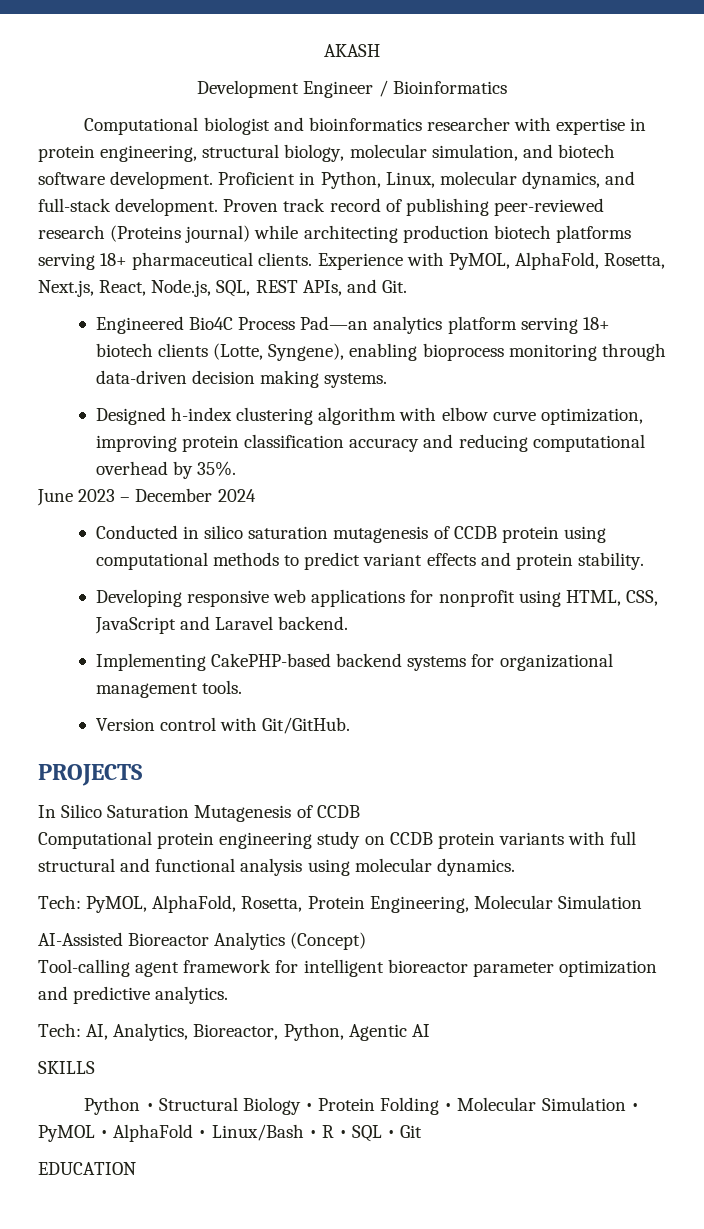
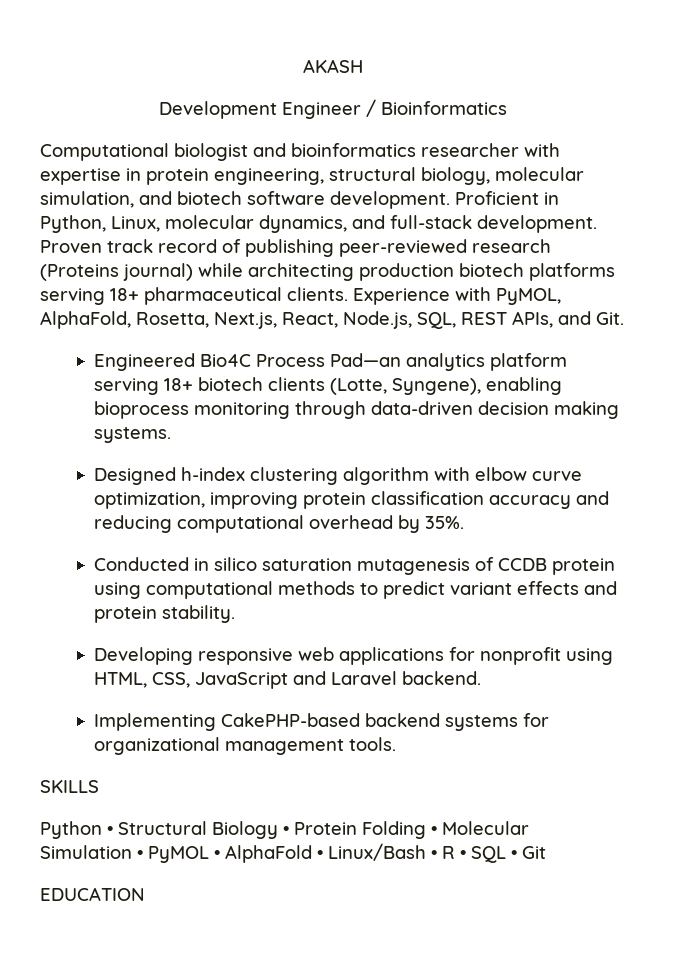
- June 2023 – December 2024
- Version control with Git/GitHub.
- PROJECTS
- In Silico Saturation Mutagenesis of CCDB
- Computational protein engineering study on CCDB protein variants with full structural and functional analysis using molecular dynamics.
- Tech: PyMOL, AlphaFold, Rosetta, Protein Engineering, Molecular Simulation
- AI-Assisted Bioreactor Analytics (Concept)
- Tool-calling agent framework for intelligent bioreactor parameter optimization and predictive analytics.
- Tech: AI, Analytics, Bioreactor, Python, Agentic AI

